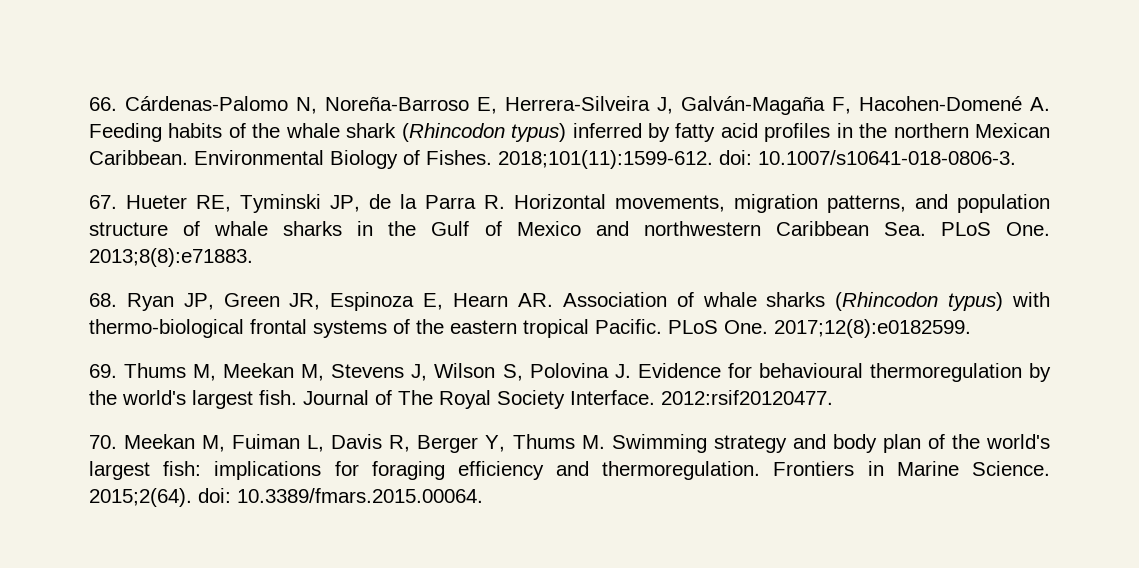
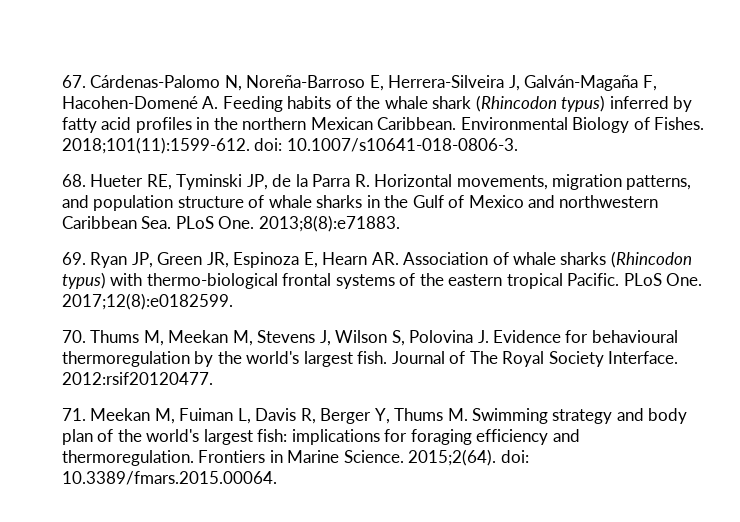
- 66. Cárdenas-Palomo N, Noreña-Barroso E, Herrera-Silveira J, Galván-Magaña F, Hacohen-Domené A. Feeding habits of the whale shark (Rhincodon typus) inferred by fatty acid profiles in the northern Mexican Caribbean.
+ 67. Cárdenas-Palomo N, Noreña-Barroso E, Herrera-Silveira J, Galván-Magaña F, Hacohen-Domené A. Feeding habits of the whale shark (Rhincodon typus) inferred by fatty acid profiles in the northern Mexican Caribbean.
- 67. Hueter RE, Tyminski JP, de la Parra R. Horizontal movements, migration patterns, and population structure of whale sharks in the Gulf of Mexico and northwestern Caribbean Sea. PLoS One. 2013;8(8):e71883.
+ 68. Hueter RE, Tyminski JP, de la Parra R. Horizontal movements, migration patterns, and population structure of whale sharks in the Gulf of Mexico and northwestern Caribbean Sea. PLoS One. 2013;8(8):e71883.
- 68. Ryan JP, Green JR, Espinoza E, Hearn AR. Association of whale sharks (Rhincodon typus) with thermo-biological frontal systems of the eastern tropical Pacific.
+ 69. Ryan JP, Green JR, Espinoza E, Hearn AR. Association of whale sharks (Rhincodon typus) with thermo-biological frontal systems of the eastern tropical Pacific.
- 69. Thums M, Meekan M, Stevens J, Wilson S, Polovina J. Evidence for behavioural thermoregulation by the world's largest fish.
+ 70. Thums M, Meekan M, Stevens J, Wilson S, Polovina J. Evidence for behavioural thermoregulation by the world's largest fish.
- 70. Meekan M, Fuiman L, Davis R, Berger Y, Thums M. Swimming strategy and body plan of the world's largest fish: implications for foraging efficiency and thermoregulation.
+ 71. Meekan M, Fuiman L, Davis R, Berger Y, Thums M. Swimming strategy and body plan of the world's largest fish: implications for foraging efficiency and thermoregulation.

